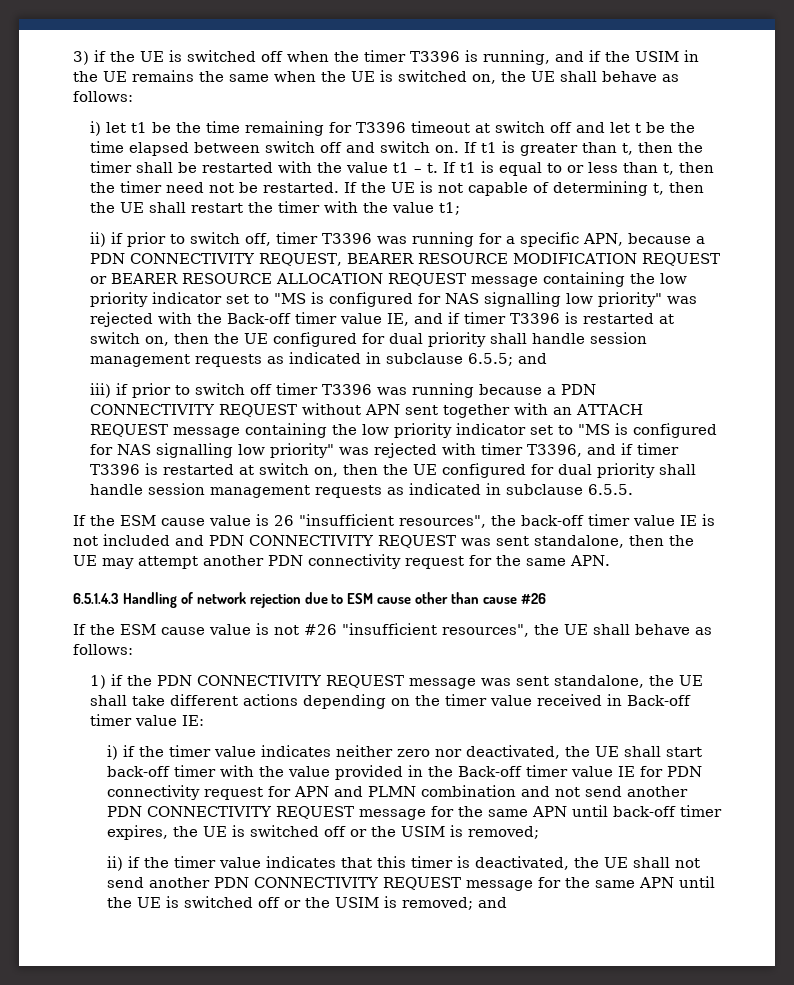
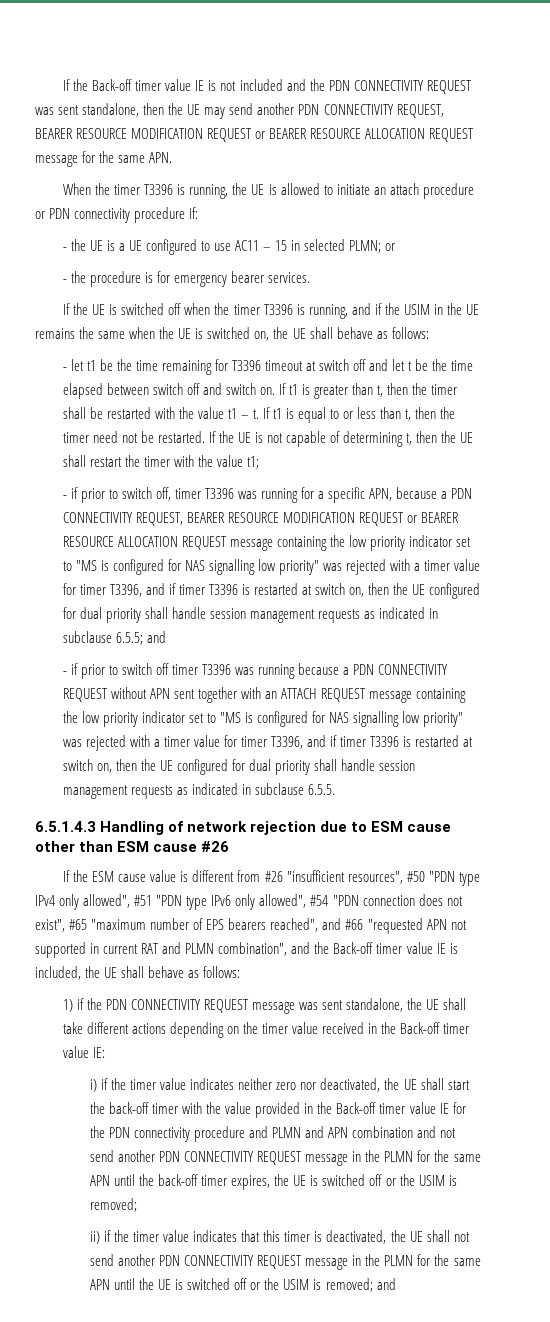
- 3) if the UE is switched off when the timer T3396 is running, and if the USIM in the UE remains the same when the UE is switched on, the UE shall behave as follows:
+ If the Back-off timer value IE is not included and the PDN CONNECTIVITY REQUEST was sent standalone, then the UE may send another PDN CONNECTIVITY REQUEST, BEARER RESOURCE MODIFICATION REQUEST or BEARER RESOURCE ALLOCATION REQUEST message for the same APN.
+ When the timer T3396 is running, the UE is allowed to initiate an attach procedure or PDN connectivity procedure if:
+ - the UE is a UE configured to use AC11 – 15 in selected PLMN; or
+ - the procedure is for emergency bearer services.
+ If the UE is switched off when the timer T3396 is running, and if the USIM in the UE remains the same when the UE is switched on, the UE shall behave as follows:
- i) let t1 be the time remaining for T3396 timeout at switch off and let t be the time elapsed between switch off and switch on.
+ - let t1 be the time remaining for T3396 timeout at switch off and let t be the time elapsed between switch off and switch on.
- ii) if prior to switch off, timer T3396 was running for a specific APN, because a PDN CONNECTIVITY REQUEST, BEARER RESOURCE MODIFICATION REQUEST or BEARER RESOURCE ALLOCATION REQUEST message containing the low priority indicator set to "MS is configured for NAS signalling low priority" was rejected with the Back-off timer value IE, and if timer T3396 is restarted at switch on, then the UE configured for dual priority shall handle session management requests as indicated in subclause 6.5.5;
+ - if prior to switch off, timer T3396 was running for a specific APN, because a PDN CONNECTIVITY REQUEST, BEARER RESOURCE MODIFICATION REQUEST or BEARER RESOURCE ALLOCATION REQUEST message containing the low priority indicator set to "MS is configured for NAS signalling low priority" was rejected with a timer value for timer T3396, and if timer T3396 is restarted at switch on, then the UE configured for dual priority shall handle session management requests as indicated in subclause 6.5.5;
- iii) if prior to switch off timer T3396 was running because a PDN CONNECTIVITY REQUEST without APN sent together with an ATTACH REQUEST message containing the low priority indicator set to "MS is configured for NAS signalling low priority" was rejected with timer T3396, and if timer T3396 is restarted at switch on, then the UE configured for dual priority shall handle session management requests as indicated in subclause 6.5.5.
+ - if prior to switch off timer T3396 was running because a PDN CONNECTIVITY REQUEST without APN sent together with an ATTACH REQUEST message containing the low priority indicator set to "MS is configured for NAS signalling low priority" was rejected with a timer value for timer T3396, and if timer T3396 is restarted at switch on, then the UE configured for dual priority shall handle session management requests as indicated in subclause 6.5.5.
- If the ESM cause value is 26 "insufficient resources", the back-off timer value IE is not included and PDN CONNECTIVITY REQUEST was sent standalone, then the UE may attempt another PDN connectivity request for the same APN.
- 6.5.1.4.3 Handling of network rejection due to ESM cause other than cause #26
+ 6.5.1.4.3 Handling of network rejection due to ESM cause other than ESM cause #26
- If the ESM cause value is not #26 "insufficient resources", the UE shall behave as follows:
+ If the ESM cause value is different from #26 "insufficient resources", #50 "PDN type IPv4 only allowed", #51 "PDN type IPv6 only allowed", #54 "PDN connection does not exist", #65 "maximum number of EPS bearers reached", and #66 "requested APN not supported in current RAT and PLMN combination", and the Back-off timer value IE is included, the UE shall behave as follows:
- 1) if the PDN CONNECTIVITY REQUEST message was sent standalone, the UE shall take different actions depending on the timer value received in Back-off timer value IE:
+ 1) if the PDN CONNECTIVITY REQUEST message was sent standalone, the UE shall take different actions depending on the timer value received in the Back-off timer value IE:
- i) if the timer value indicates neither zero nor deactivated, the UE shall start back-off timer with the value provided in the Back-off timer value IE for PDN connectivity request for APN and PLMN combination and not send another PDN CONNECTIVITY REQUEST message for the same APN until back-off timer expires, the UE is switched off or the USIM is removed;
+ i) if the timer value indicates neither zero nor deactivated, the UE shall start the back-off timer with the value provided in the Back-off timer value IE for the PDN connectivity procedure and PLMN and APN combination and not send another PDN CONNECTIVITY REQUEST message in the PLMN for the same APN until the back-off timer expires, the UE is switched off or the USIM is removed;
- ii) if the timer value indicates that this timer is deactivated, the UE shall not send another PDN CONNECTIVITY REQUEST message for the same APN until the UE is switched off or the USIM is removed; and
+ ii) if the timer value indicates that this timer is deactivated, the UE shall not send another PDN CONNECTIVITY REQUEST message in the PLMN for the same APN until the UE is switched off or the USIM is removed; and

